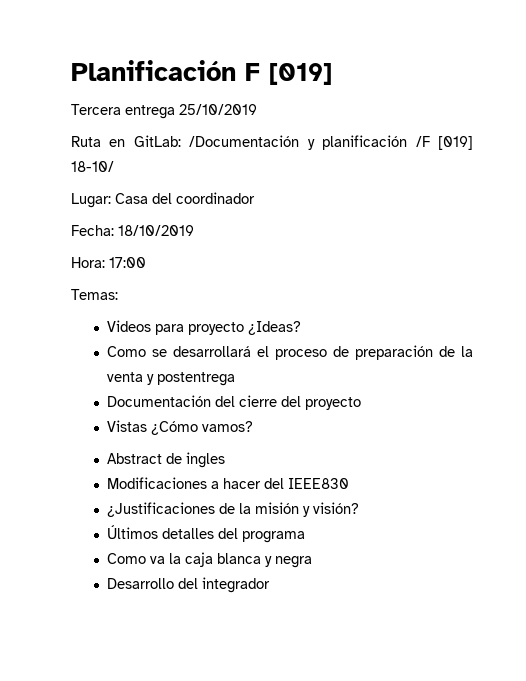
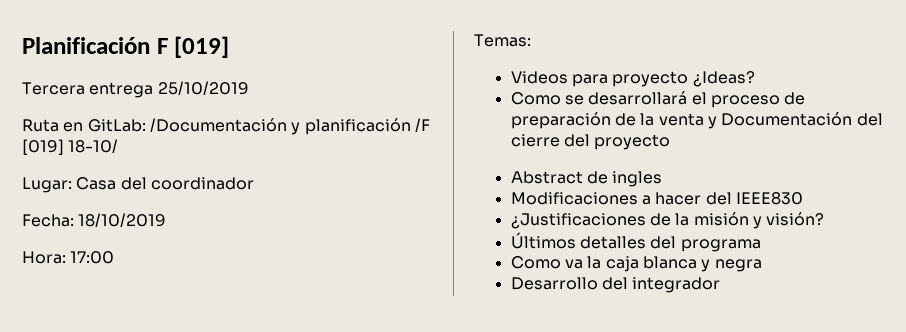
- Como se desarrollará el proceso de preparación de la venta y postentrega
- Documentación del cierre del proyecto
+ Como se desarrollará el proceso de preparación de la venta y Documentación del cierre del proyecto
- Vistas ¿Cómo vamos?

